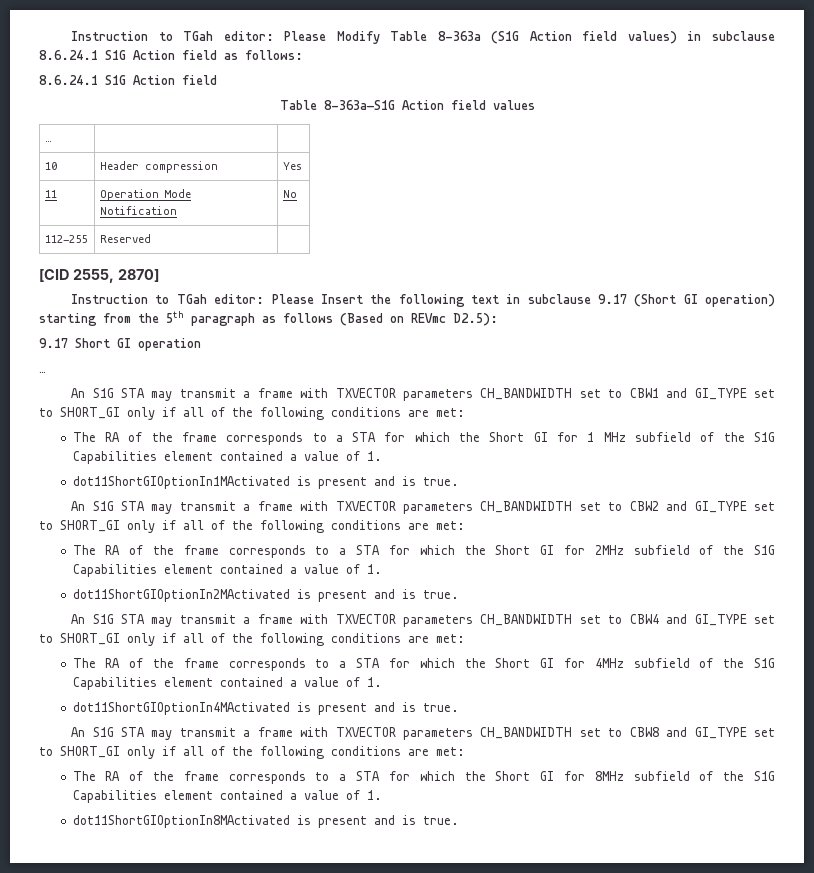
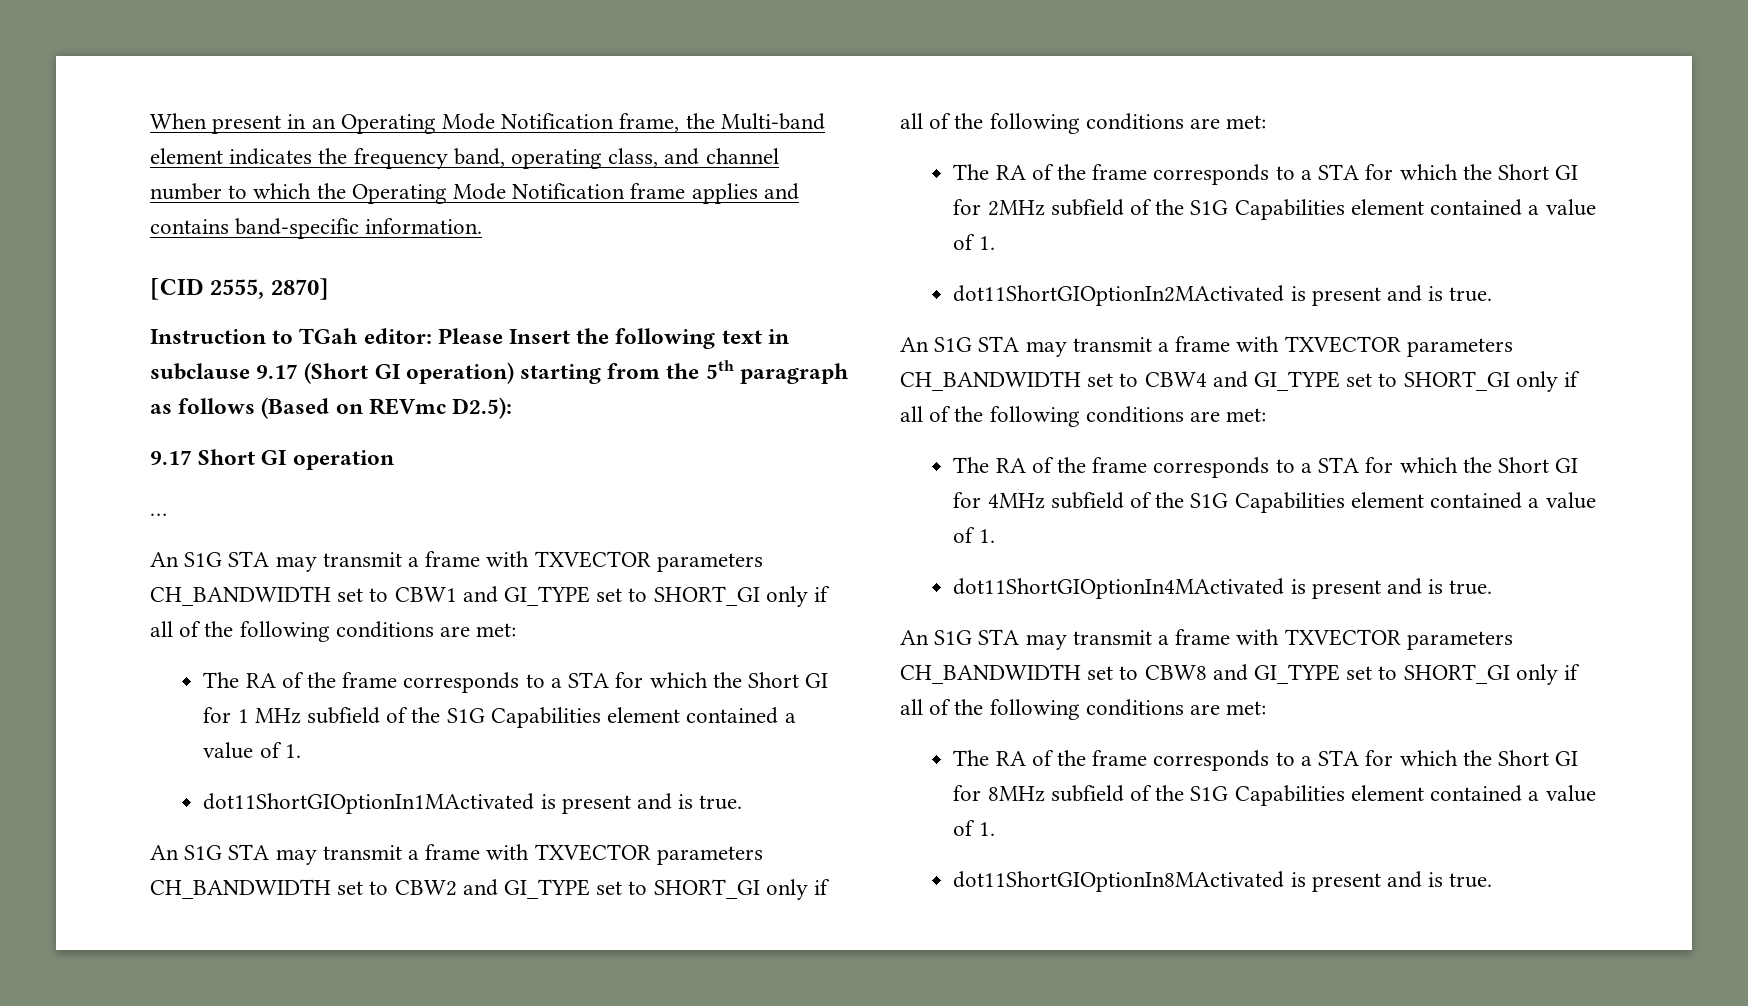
- Instruction to TGah editor: Please Modify Table 8-363a (S1G Action field values) in subclause 8.6.24.1 S1G Action field as follows:
- 8.6.24.1 S1G Action field
- Table 8-363a—S1G Action field values
- … | |
- 10 | Header compression | Yes
- 11 | Operation Mode Notification | No
- 112-255 | Reserved |
+ When present in an Operating Mode Notification frame, the Multi-band element indicates the frequency band, operating class, and channel number to which the Operating Mode Notification frame applies and contains band-specific information.

